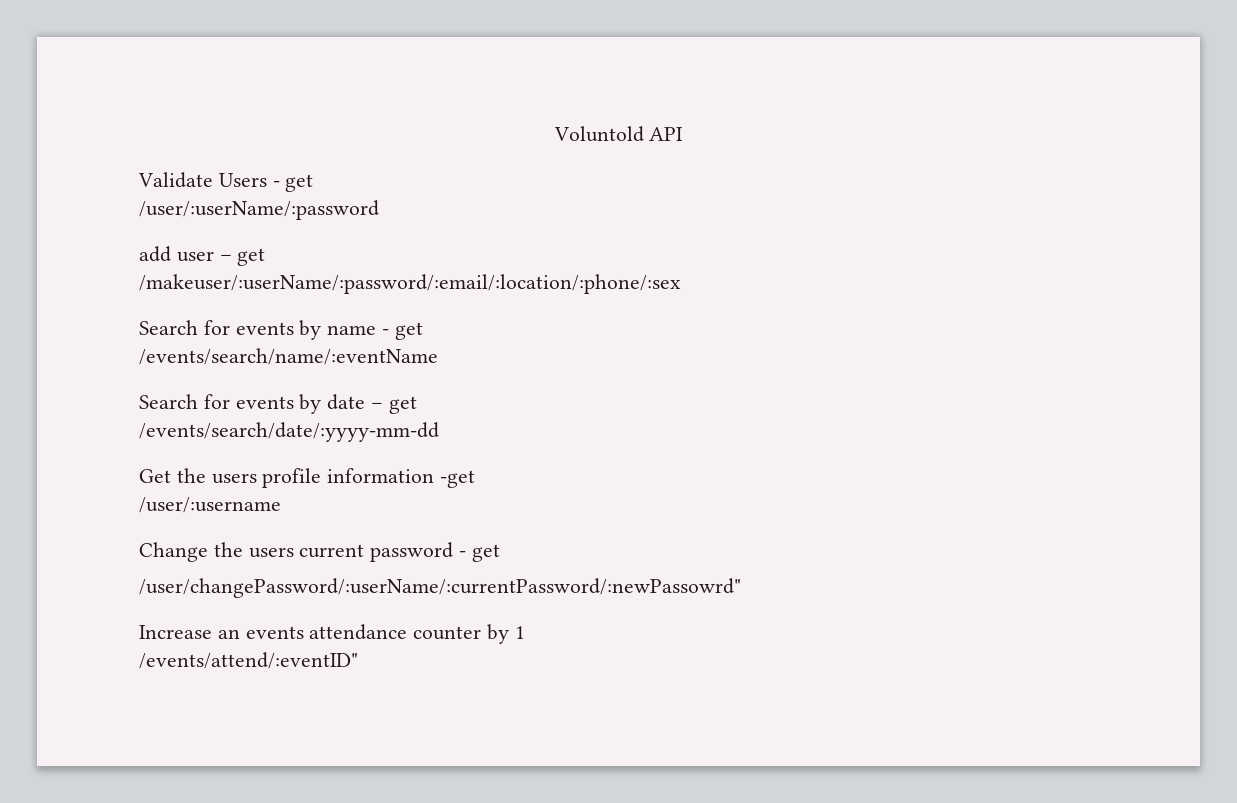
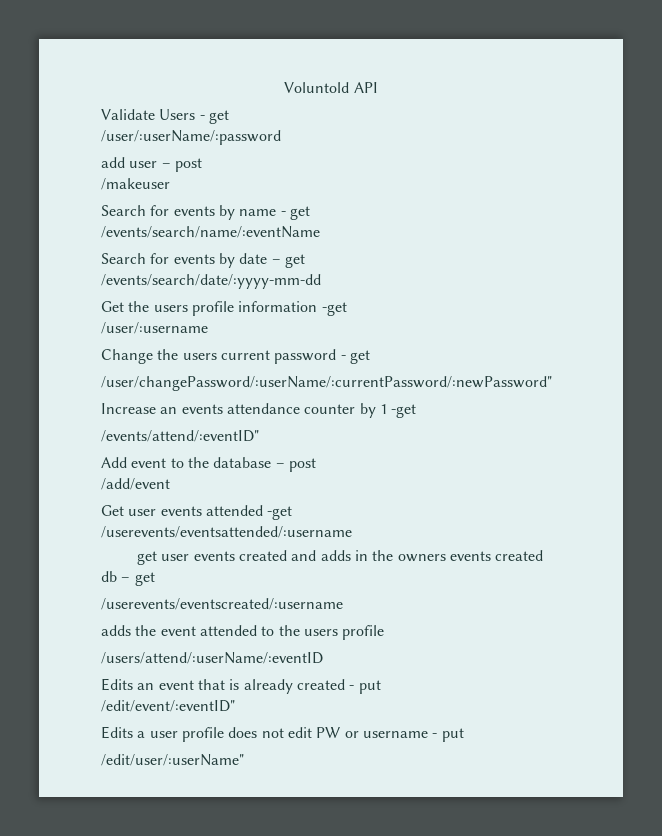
- add user – get
- /makeuser/:userName/:password/:email/:location/:phone/:sex
+ add user – post
+ /makeuser
- /user/changePassword/:userName/:currentPassword/:newPassowrd"
+ /user/changePassword/:userName/:currentPassword/:newPassword"
- Increase an events attendance counter by 1
+ Increase an events attendance counter by 1 -get
+ Add event to the database – post
+ /add/event
+ Get user events attended -get
+ /userevents/eventsattended/:username
+ get user events created and adds in the owners events created db – get
+ /userevents/eventscreated/:username
+ adds the event attended to the users profile
+ /users/attend/:userName/:eventID
+ Edits an event that is already created - put
+ /edit/event/:eventID"
+ Edits a user profile does not edit PW or username - put
+ /edit/user/:userName"

